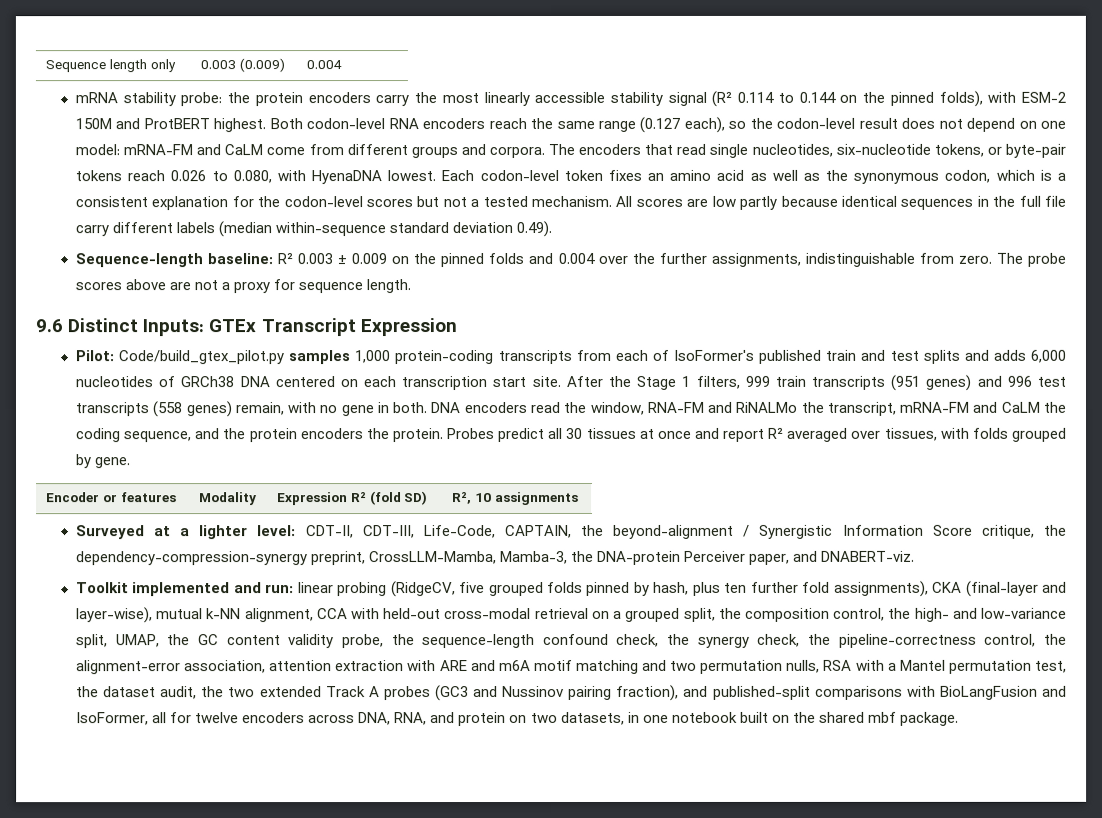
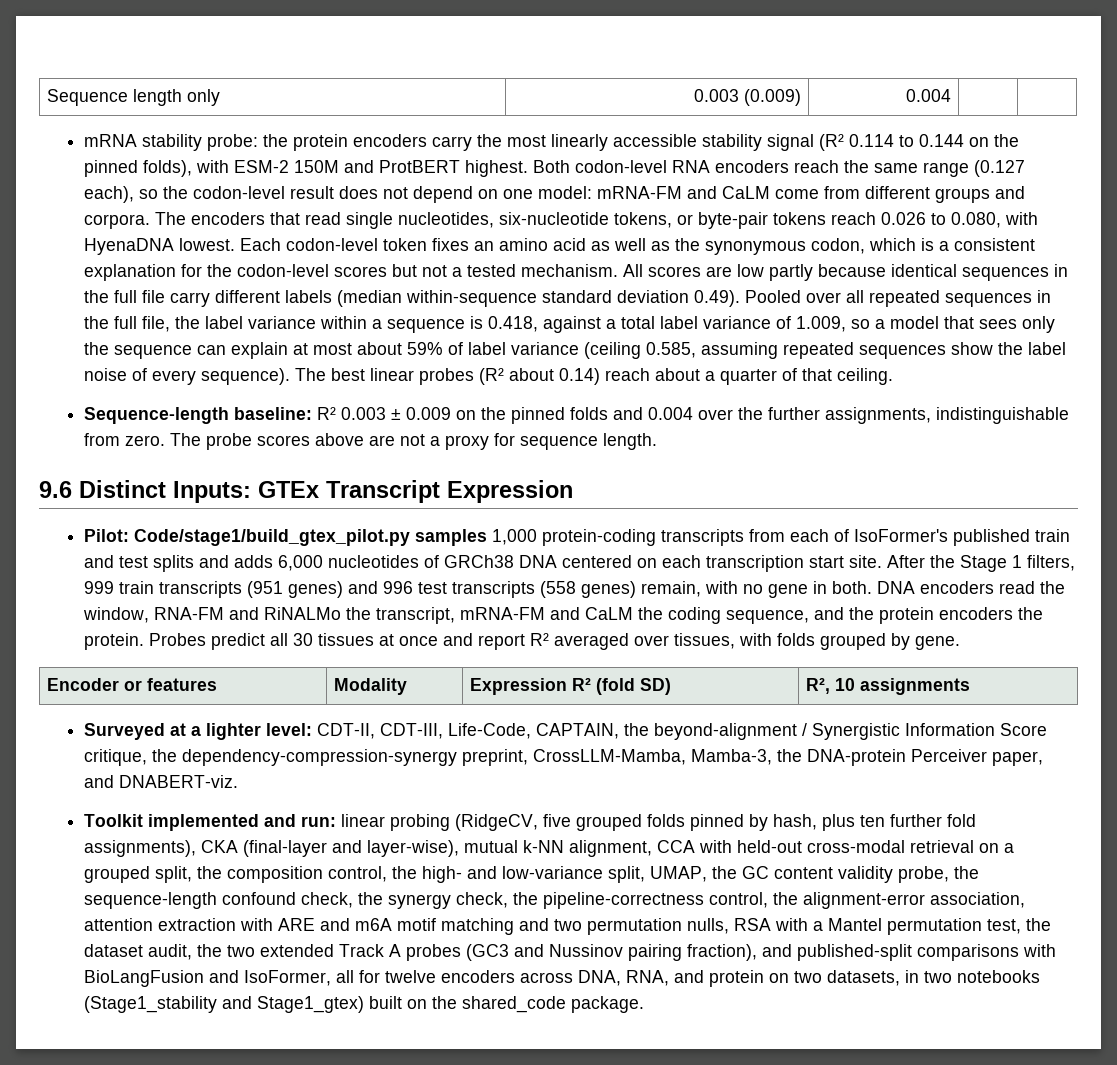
- All scores are low partly because identical sequences in the full file carry different labels (median within-sequence standard deviation 0.49).
+ All scores are low partly because identical sequences in the full file carry different labels (median within-sequence standard deviation 0.49). Pooled over all repeated sequences in the full file, the label variance within a sequence is 0.418, against a total label variance of 1.009, so a model that sees only the sequence can explain at most about 59% of label variance (ceiling 0.585, assuming repeated sequences show the label noise of every sequence). The best linear probes (R² about 0.14) reach about a quarter of that ceiling.
- Pilot: Code/build_gtex_pilot.py samples 1,000 protein-coding transcripts from each of IsoFormer's published train and test splits and adds 6,000 nucleotides of GRCh38 DNA centered on each transcription start site.
+ Pilot: Code/stage1/build_gtex_pilot.py samples 1,000 protein-coding transcripts from each of IsoFormer's published train and test splits and adds 6,000 nucleotides of GRCh38 DNA centered on each transcription start site.
- linear probing (RidgeCV, five grouped folds pinned by hash, plus ten further fold assignments), CKA (final-layer and layer-wise), mutual k-NN alignment, CCA with held-out cross-modal retrieval on a grouped split, the composition control, the high- and low-variance split, UMAP, the GC content validity probe, the sequence-length confound check, the synergy check, the pipeline-correctness control, the alignment-error association, attention extraction with ARE and m6A motif matching and two permutation nulls, RSA with a Mantel permutation test, the dataset audit, the two extended Track A probes (GC3 and Nussinov pairing fraction), and published-split comparisons with BioLangFusion and IsoFormer, all for twelve encoders across DNA, RNA, and protein on two datasets, in one notebook built on the shared mbf package.
+ linear probing (RidgeCV, five grouped folds pinned by hash, plus ten further fold assignments), CKA (final-layer and layer-wise), mutual k-NN alignment, CCA with held-out cross-modal retrieval on a grouped split, the composition control, the high- and low-variance split, UMAP, the GC content validity probe, the sequence-length confound check, the synergy check, the pipeline-correctness control, the alignment-error association, attention extraction with ARE and m6A motif matching and two permutation nulls, RSA with a Mantel permutation test, the dataset audit, the two extended Track A probes (GC3 and Nussinov pairing fraction), and published-split comparisons with BioLangFusion and IsoFormer, all for twelve encoders across DNA, RNA, and protein on two datasets, in two notebooks (Stage1_stability and Stage1_gtex) built on the shared_code package.

